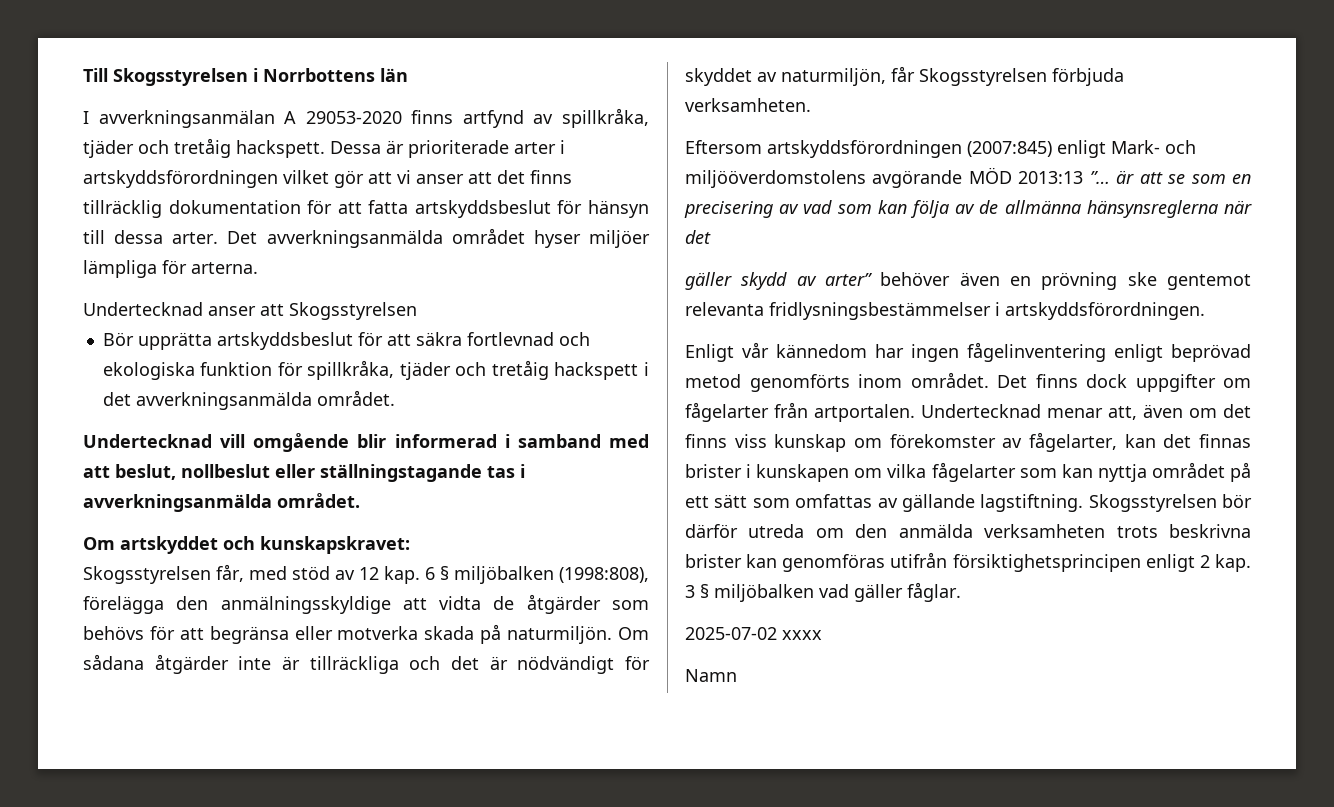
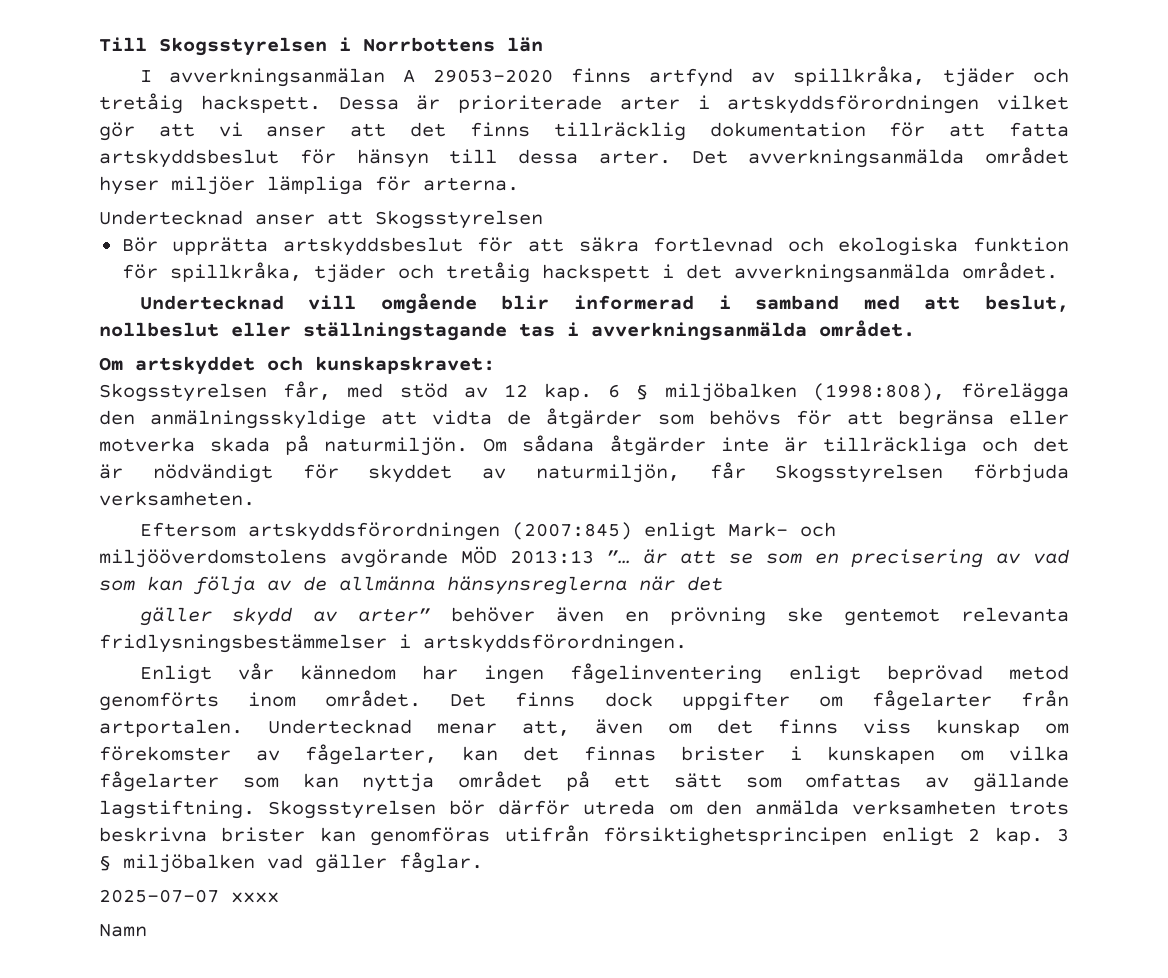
- 2025-07-02 xxxx
+ 2025-07-07 xxxx

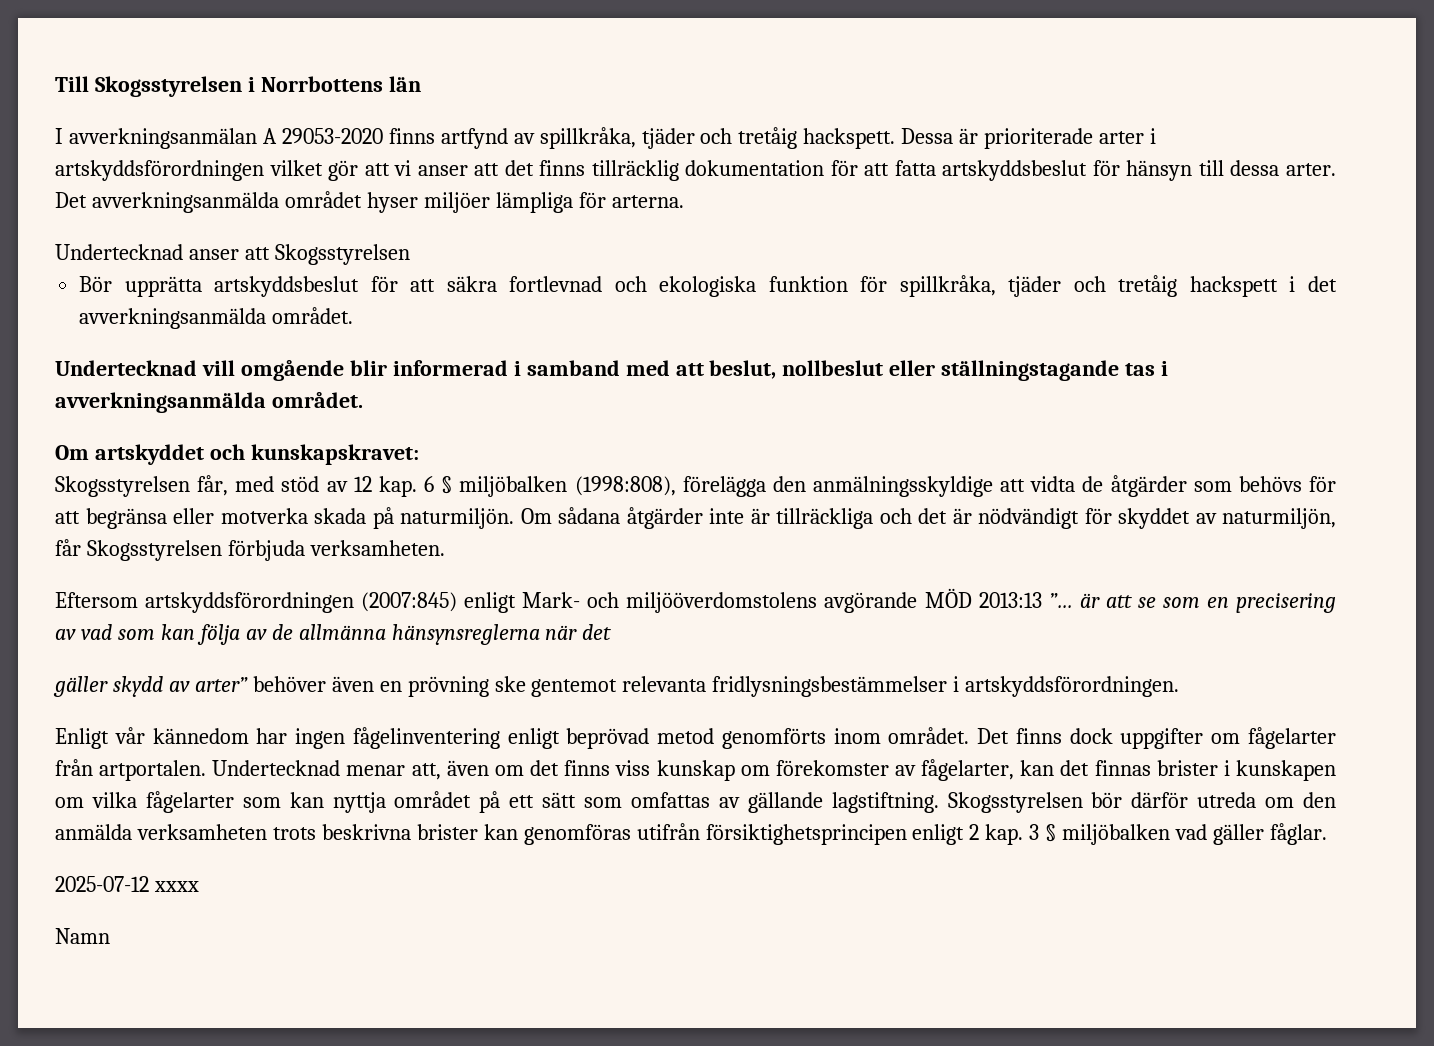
- 2025-07-07 xxxx
+ 2025-07-12 xxxx

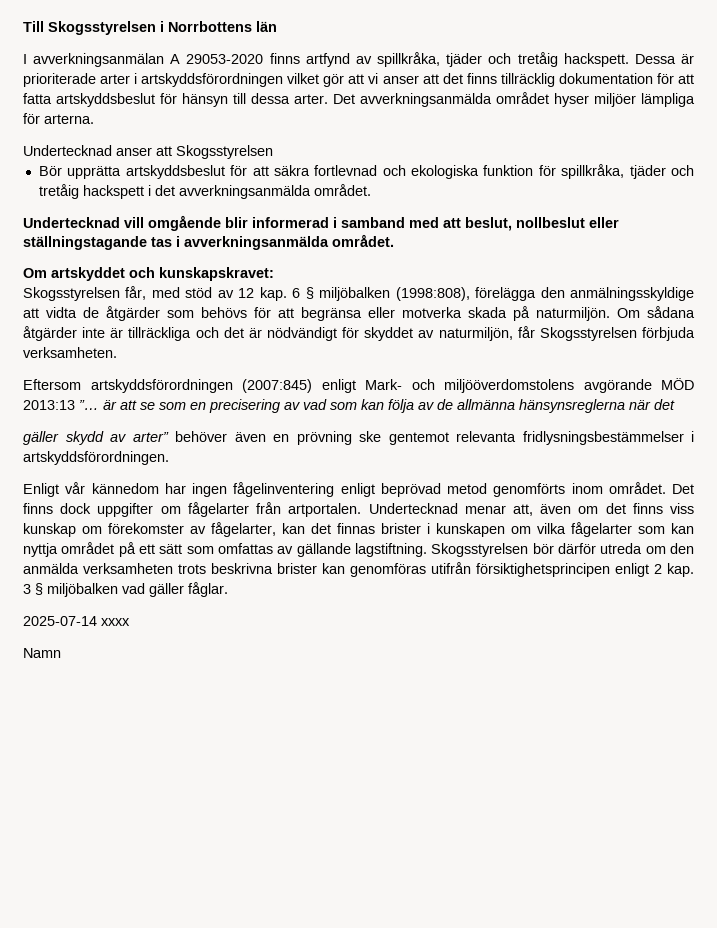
- 2025-07-12 xxxx
+ 2025-07-14 xxxx

